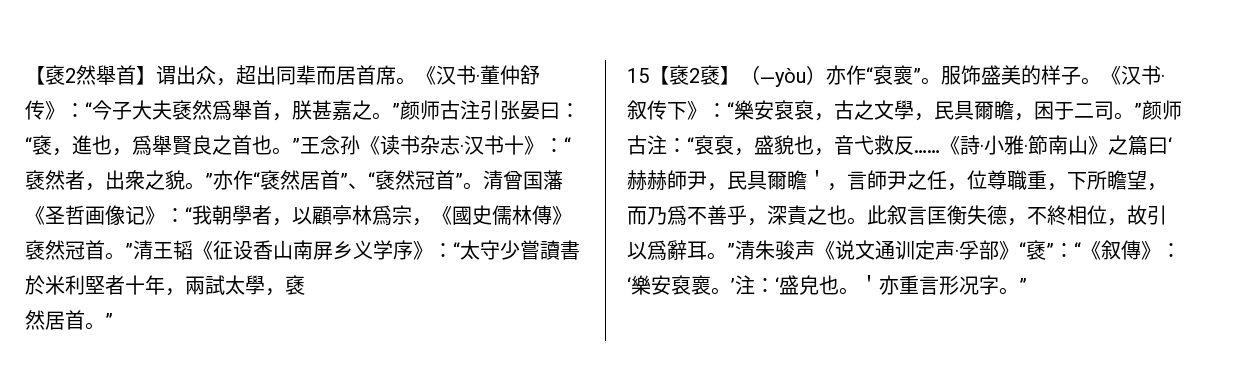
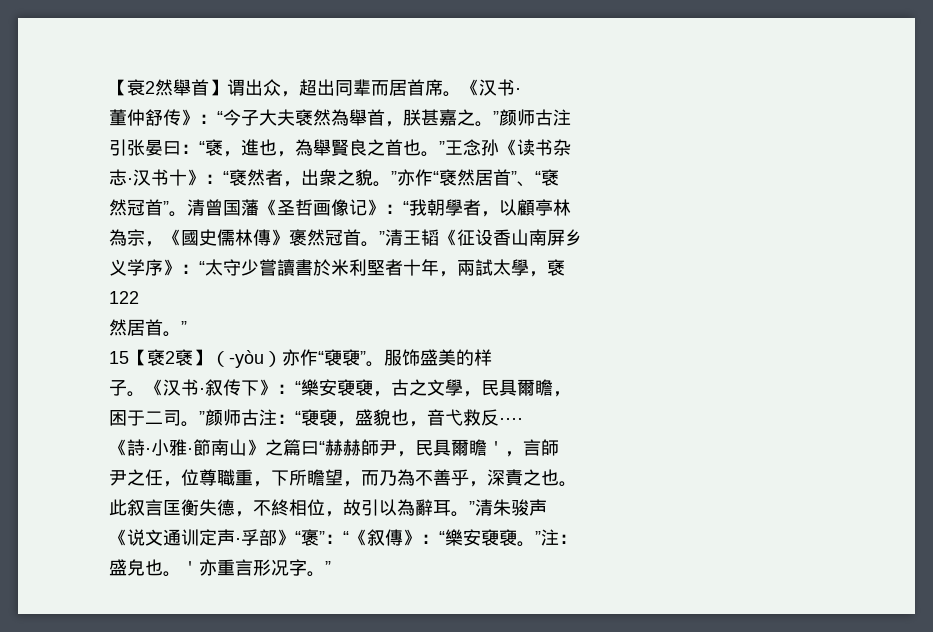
- 【褎2然舉首】谓出众，超出同辈而居首席。《汉书·董仲舒传》：
+ 【衰2然舉首】谓出众，超出同辈而居首席。《汉书·
+ 董仲舒传》：
- “今子大夫褎然爲舉首，朕甚嘉之。”颜师古注引张晏曰：
+ “今子大夫褎然為舉首，朕甚嘉之。”颜师古注
+ 引张晏曰：
- “褎，進也，爲舉賢良之首也。”王念孙《读书杂志·汉书十》：
+ “褎，進也，為舉賢良之首也。”王念孙《读书杂
+ 志·汉书十》：
- “褎然者，出衆之貌。”亦作“褎然居首”、“褎然冠首”。
+ “褎然者，出衆之貌。”亦作“褎然居首”、“褎
+ 然冠首”。
- 清曾国藩《圣哲画像记》：“我朝學者，以顧亭林爲宗，《國史儒林傳》褎然冠首。”清王韬《征设香山南屏乡义学序》：“太守少嘗讀書於米利堅者十年，兩試太學，褎
+ 清曾国藩《圣哲画像记》：“我朝學者，以顧亭林
+ 為宗，《國史儒林傳》褒然冠首。”清王韬《征设香山南屏乡
+ 义学序》：“太守少嘗讀書於米利堅者十年，兩試太學，褎
+ 122
- 15【褎2褎】（—yòu）亦作“裒褱”。
+ 15【褎2褎】（-yòu）亦作“褏褏”。
- 服饰盛美的样子。
+ 服饰盛美的样
+ 子。
- “樂安裒裒，古之文學，民具爾瞻，困于二司。”颜师古注：
+ “樂安褏褏，古之文學，民具爾瞻，
+ 困于二司。”颜师古注：
- “裒裒，盛貌也，音弋救反……《詩·小雅·節南山》之篇曰‘赫赫師尹，民具爾瞻＇，言師尹之任，位尊職重，下所瞻望，而乃爲不善乎，深責之也。此叙言匡衡失德，不終相位，故引以爲辭耳。”清朱骏声《说文通训定声·孚部》“褎”：
+ “褏褏，盛貌也，音弋救反····
+ 《詩·小雅·節南山》之篇曰“赫赫師尹，民具爾瞻＇，言師
+ 尹之任，位尊職重，下所瞻望，而乃為不善乎，深責之也。
+ 此叙言匡衡失德，不終相位，故引以為辭耳。”清朱骏声
+ 《说文通训定声·孚部》“褒”：
- ‘樂安裒褱。’注：‘盛皃也。
+ “樂安褏褏。”注：
+ 盛皃也。

